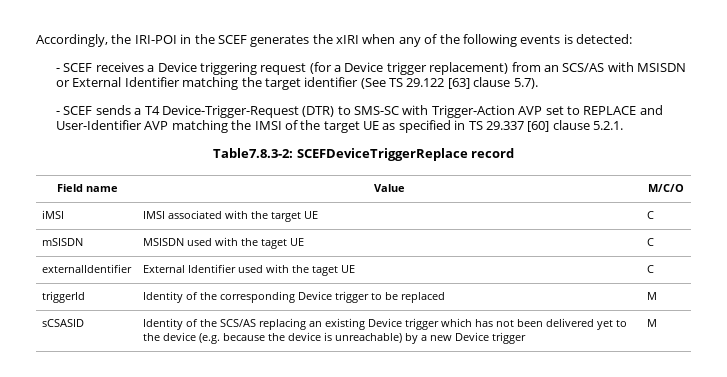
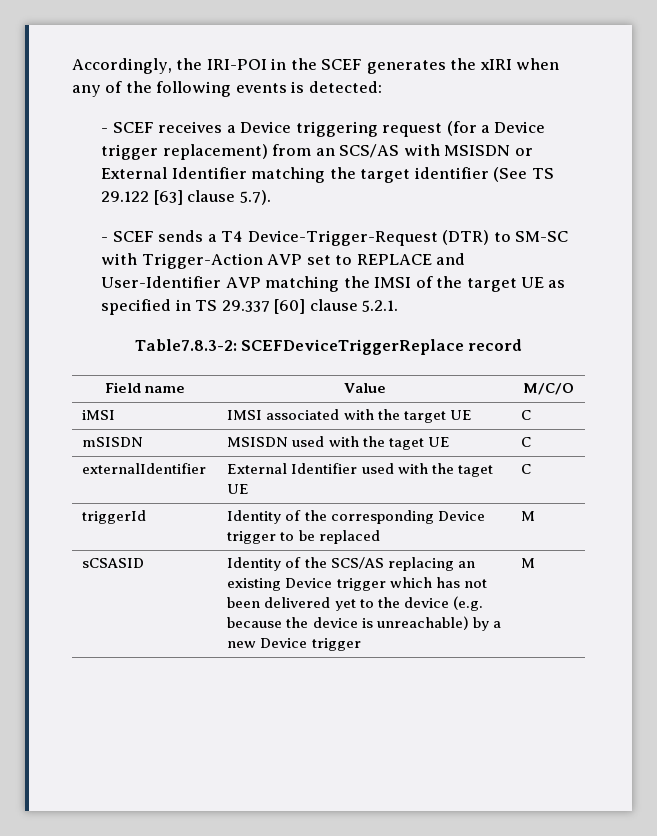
- - SCEF sends a T4 Device-Trigger-Request (DTR) to SMS-SC with Trigger-Action AVP set to REPLACE and User-Identifier AVP matching the IMSI of the target UE as specified in TS 29.337 [60] clause 5.2.1.
+ - SCEF sends a T4 Device-Trigger-Request (DTR) to SM-SC with Trigger-Action AVP set to REPLACE and User-Identifier AVP matching the IMSI of the target UE as specified in TS 29.337 [60] clause 5.2.1.

